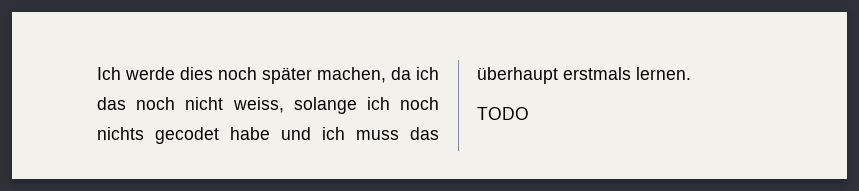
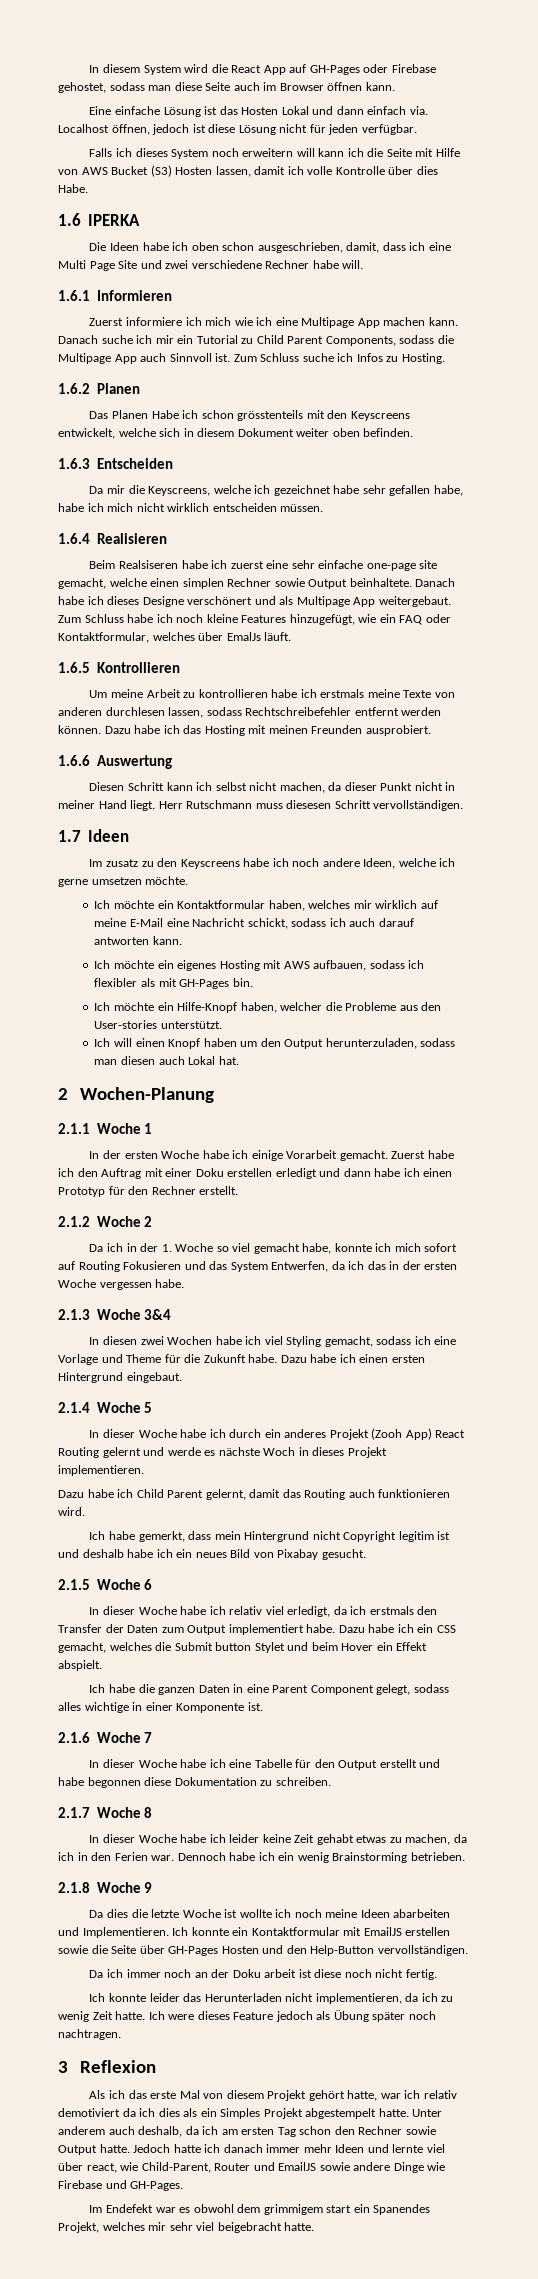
- Ich werde dies noch später machen, da ich das noch nicht weiss, solange ich noch nichts gecodet habe und ich muss das überhaupt erstmals lernen.
- TODO
+ In diesem System wird die React App auf GH-Pages oder Firebase gehostet, sodass man diese Seite auch im Browser öffnen kann.
+ Eine einfache Lösung ist das Hosten Lokal und dann einfach via. Localhost öffnen, jedoch ist diese Lösung nicht für jeden verfügbar.
+ Falls ich dieses System noch erweitern will kann ich die Seite mit Hilfe von AWS Bucket (S3) Hosten lassen, damit ich volle Kontrolle über dies Habe.
+ 1.6 IPERKA
+ Die Ideen habe ich oben schon ausgeschrieben, damit, dass ich eine Multi Page Site und zwei verschiedene Rechner habe will.
+ 1.6.1 Informieren
+ Zuerst informiere ich mich wie ich eine Multipage App machen kann. Danach suche ich mir ein Tutorial zu Child Parent Components, sodass die Multipage App auch Sinnvoll ist. Zum Schluss suche ich Infos zu Hosting.
+ 1.6.2 Planen
+ Das Planen Habe ich schon grösstenteils mit den Keyscreens entwickelt, welche sich in diesem Dokument weiter oben befinden.
+ 1.6.3 Entscheiden
+ Da mir die Keyscreens, welche ich gezeichnet habe sehr gefallen habe, habe ich mich nicht wirklich entscheiden müssen.
+ 1.6.4 Realisieren
+ Beim Realsiseren habe ich zuerst eine sehr einfache one-page site gemacht, welche einen simplen Rechner sowie Output beinhaltete. Danach habe ich dieses Designe verschönert und als Multipage App weitergebaut. Zum Schluss habe ich noch kleine Features hinzugefügt, wie ein FAQ oder Kontaktformular, welches über EmalJs läuft.
+ 1.6.5 Kontrollieren
+ Um meine Arbeit zu kontrollieren habe ich erstmals meine Texte von anderen durchlesen lassen, sodass Rechtschreibefehler entfernt werden können. Dazu habe ich das Hosting mit meinen Freunden ausprobiert.
+ 1.6.6 Auswertung
+ Diesen Schritt kann ich selbst nicht machen, da dieser Punkt nicht in meiner Hand liegt. Herr Rutschmann muss diesesen Schritt vervollständigen.
+ 1.7 Ideen
+ Im zusatz zu den Keyscreens habe ich noch andere Ideen, welche ich gerne umsetzen möchte.
+ Ich möchte ein Kontaktformular haben, welches mir wirklich auf meine E-Mail eine Nachricht schickt, sodass ich auch darauf antworten kann.
+ Ich möchte ein eigenes Hosting mit AWS aufbauen, sodass ich flexibler als mit GH-Pages bin.
+ Ich möchte ein Hilfe-Knopf haben, welcher die Probleme aus den User-stories unterstützt.
+ Ich will einen Knopf haben um den Output herunterzuladen, sodass man diesen auch Lokal hat.
+ 2 Wochen-Planung
+ 2.1.1 Woche 1
+ In der ersten Woche habe ich einige Vorarbeit gemacht. Zuerst habe ich den Auftrag mit einer Doku erstellen erledigt und dann habe ich einen Prototyp für den Rechner erstellt.
+ 2.1.2 Woche 2
+ Da ich in der 1. Woche so viel gemacht habe, konnte ich mich sofort auf Routing Fokusieren und das System Entwerfen, da ich das in der ersten Woche vergessen habe.
+ 2.1.3 Woche 3&4
+ In diesen zwei Wochen habe ich viel Styling gemacht, sodass ich eine Vorlage und Theme für die Zukunft habe. Dazu habe ich einen ersten Hintergrund eingebaut.
+ 2.1.4 Woche 5
+ In dieser Woche habe ich durch ein anderes Projekt (Zooh App) React Routing gelernt und werde es nächste Woch in dieses Projekt implementieren.
+ Dazu habe ich Child Parent gelernt, damit das Routing auch funktionieren wird.
+ Ich habe gemerkt, dass mein Hintergrund nicht Copyright legitim ist und deshalb habe ich ein neues Bild von Pixabay gesucht.
+ 2.1.5 Woche 6
+ In dieser Woche habe ich relativ viel erledigt, da ich erstmals den Transfer der Daten zum Output implementiert habe. Dazu habe ich ein CSS gemacht, welches die Submit button Stylet und beim Hover ein Effekt abspielt.
+ Ich habe die ganzen Daten in eine Parent Component gelegt, sodass alles wichtige in einer Komponente ist.
+ 2.1.6 Woche 7
+ In dieser Woche habe ich eine Tabelle für den Output erstellt und habe begonnen diese Dokumentation zu schreiben.
+ 2.1.7 Woche 8
+ In dieser Woche habe ich leider keine Zeit gehabt etwas zu machen, da ich in den Ferien war. Dennoch habe ich ein wenig Brainstorming betrieben.
+ 2.1.8 Woche 9
+ Da dies die letzte Woche ist wollte ich noch meine Ideen abarbeiten und Implementieren. Ich konnte ein Kontaktformular mit EmailJS erstellen sowie die Seite über GH-Pages Hosten und den Help-Button vervollständigen.
+ Da ich immer noch an der Doku arbeit ist diese noch nicht fertig.
+ Ich konnte leider das Herunterladen nicht implementieren, da ich zu wenig Zeit hatte. Ich were dieses Feature jedoch als Übung später noch nachtragen.
+ 3 Reflexion
+ Als ich das erste Mal von diesem Projekt gehört hatte, war ich relativ demotiviert da ich dies als ein Simples Projekt abgestempelt hatte. Unter anderem auch deshalb, da ich am ersten Tag schon den Rechner sowie Output hatte. Jedoch hatte ich danach immer mehr Ideen und lernte viel über react, wie Child-Parent, Router und EmailJS sowie andere Dinge wie Firebase und GH-Pages.
+ Im Endefekt war es obwohl dem grimmigem start ein Spanendes Projekt, welches mir sehr viel beigebracht hatte.

